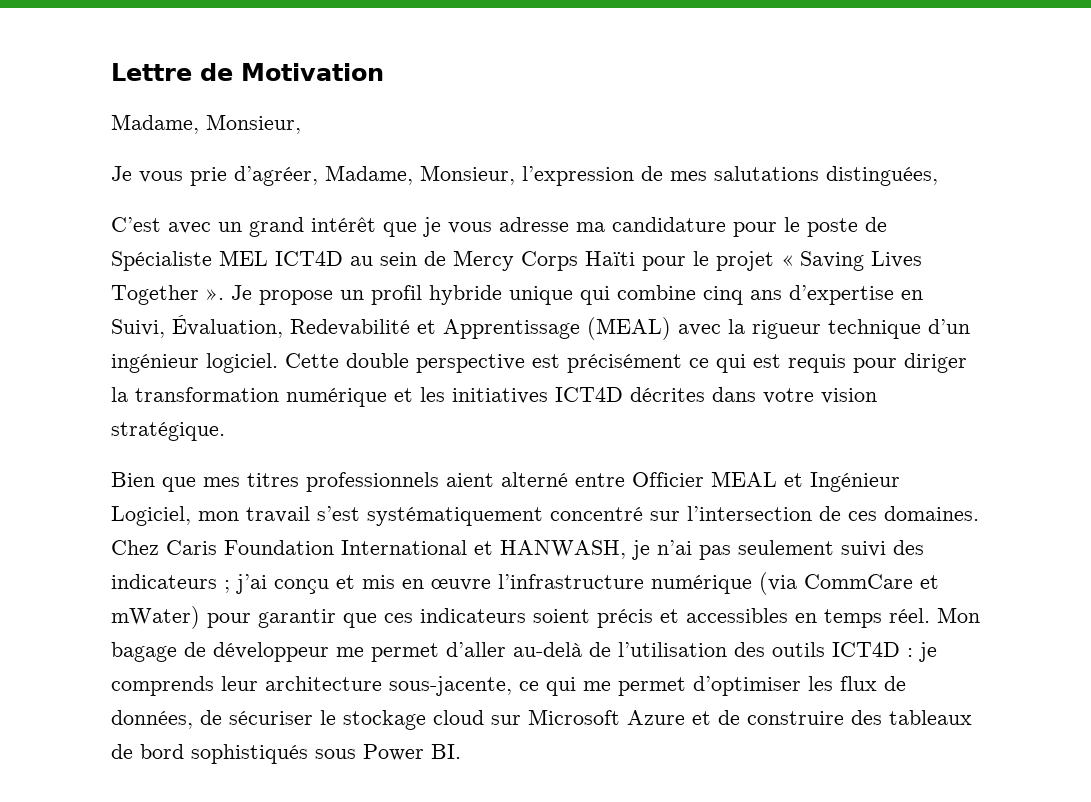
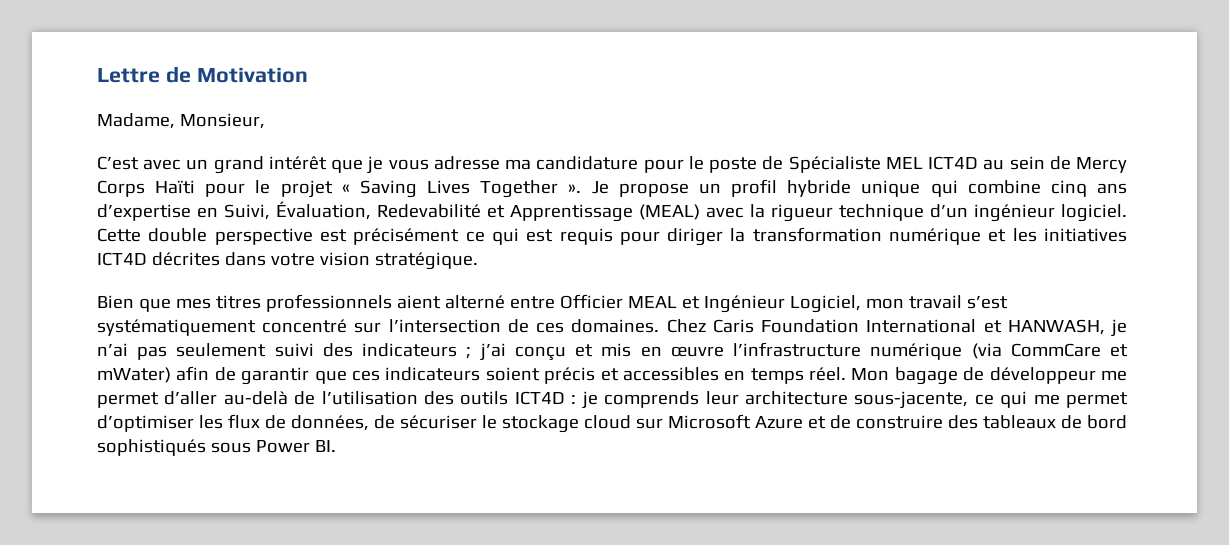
- Je vous prie d’agréer, Madame, Monsieur, l’expression de mes salutations distinguées,
- Chez Caris Foundation International et HANWASH, je n’ai pas seulement suivi des indicateurs ; j’ai conçu et mis en œuvre l’infrastructure numérique (via CommCare et mWater) pour garantir que ces indicateurs soient précis et accessibles en temps réel.
+ Chez Caris Foundation International et HANWASH, je n’ai pas seulement suivi des indicateurs ; j’ai conçu et mis en œuvre l’infrastructure numérique (via CommCare et mWater) afin de garantir que ces indicateurs soient précis et accessibles en temps réel.

